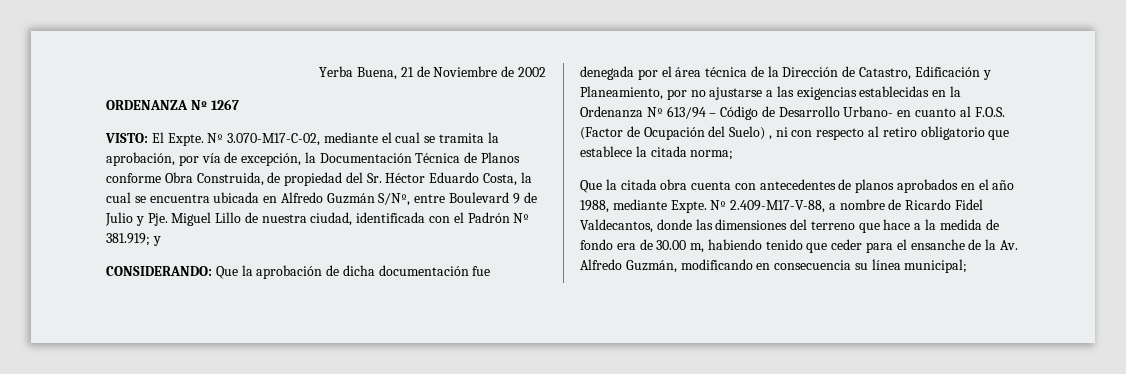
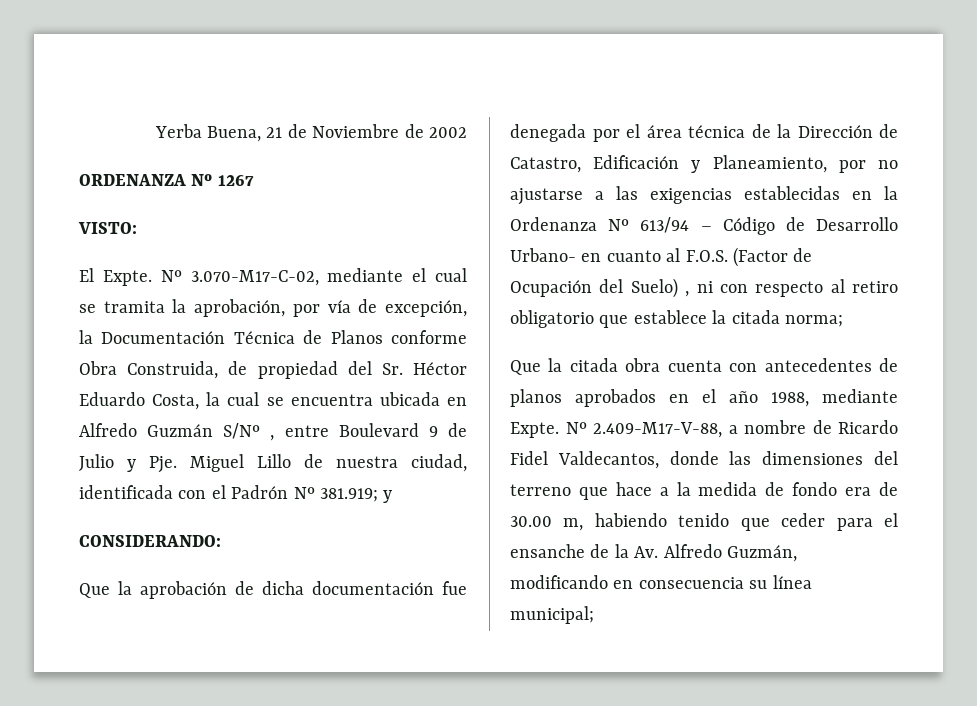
- VISTO: El Expte.
+ VISTO:
+ El Expte.
- Nº 3.070-M17-C-02, mediante el cual se tramita la aprobación, por vía de excepción, la Documentación Técnica de Planos conforme Obra Construida, de propiedad del Sr. Héctor Eduardo Costa, la cual se encuentra ubicada en Alfredo Guzmán S/Nº, entre Boulevard 9 de Julio y Pje. Miguel Lillo de nuestra ciudad, identificada con el Padrón Nº 381.919; y
+ Nº 3.070-M17-C-02, mediante el cual se tramita la aprobación, por vía de excepción, la Documentación Técnica de Planos conforme Obra Construida, de propiedad del Sr. Héctor Eduardo Costa, la cual se encuentra ubicada en Alfredo Guzmán S/Nº , entre Boulevard 9 de Julio y Pje. Miguel Lillo de nuestra ciudad, identificada con el Padrón Nº 381.919; y
- CONSIDERANDO: Que la aprobación de dicha documentación fue denegada por el área técnica de la Dirección de Catastro, Edificación y Planeamiento, por no ajustarse a las exigencias establecidas en la Ordenanza Nº 613/94 – Código de Desarrollo Urbano- en cuanto al F.O.S. (Factor de Ocupación del Suelo) , ni con respecto al retiro obligatorio que establece la citada norma;
+ CONSIDERANDO:
+ Que la aprobación de dicha documentación fue denegada por el área técnica de la Dirección de Catastro, Edificación y Planeamiento, por no ajustarse a las exigencias establecidas en la Ordenanza Nº 613/94 – Código de Desarrollo Urbano- en cuanto al F.O.S. (Factor de Ocupación del Suelo) , ni con respecto al retiro obligatorio que establece la citada norma;

